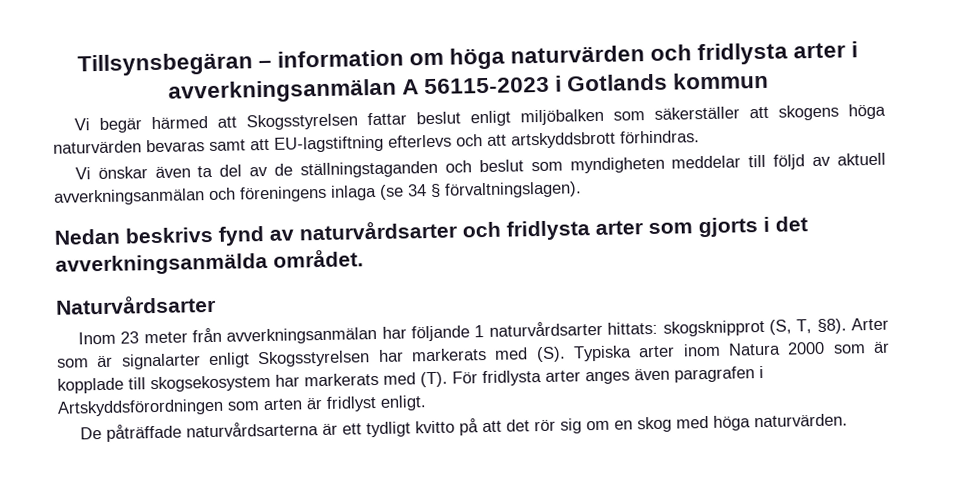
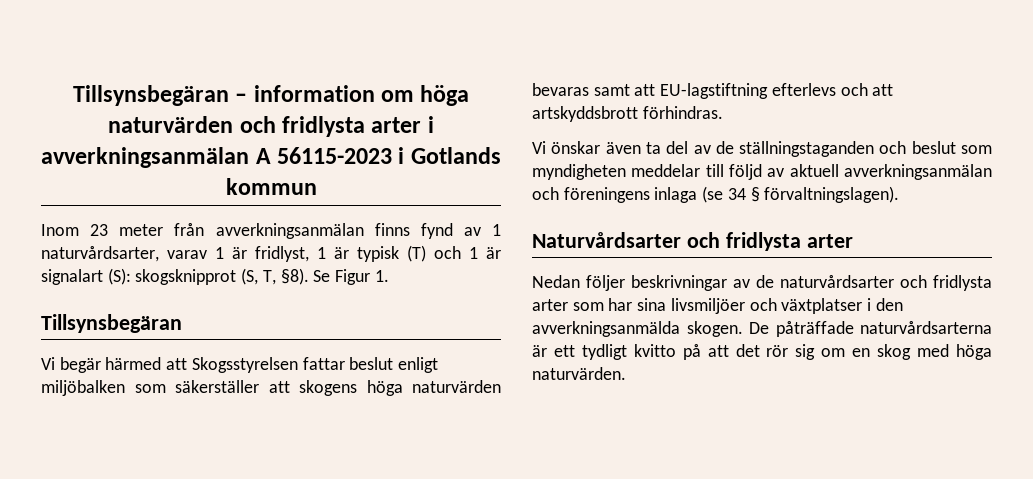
+ Inom 23 meter från avverkningsanmälan finns fynd av 1 naturvårdsarter, varav 1 är fridlyst, 1 är typisk (T) och 1 är signalart (S): skogsknipprot (S, T, §8). Se Figur 1.
+ Tillsynsbegäran
- Nedan beskrivs fynd av naturvårdsarter och fridlysta arter som gjorts i det avverkningsanmälda området.
- Naturvårdsarter
- Inom 23 meter från avverkningsanmälan har följande 1 naturvårdsarter hittats: skogsknipprot (S, T, §8). Arter som är signalarter enligt Skogsstyrelsen har markerats med (S). Typiska arter inom Natura 2000 som är kopplade till skogsekosystem har markerats med (T). För fridlysta arter anges även paragrafen i Artskyddsförordningen som arten är fridlyst enligt.
- De påträffade naturvårdsarterna är ett tydligt kvitto på att det rör sig om en skog med höga naturvärden.
+ Naturvårdsarter och fridlysta arter
+ Nedan följer beskrivningar av de naturvårdsarter och fridlysta arter som har sina livsmiljöer och växtplatser i den avverkningsanmälda skogen. De påträffade naturvårdsarterna är ett tydligt kvitto på att det rör sig om en skog med höga naturvärden.

